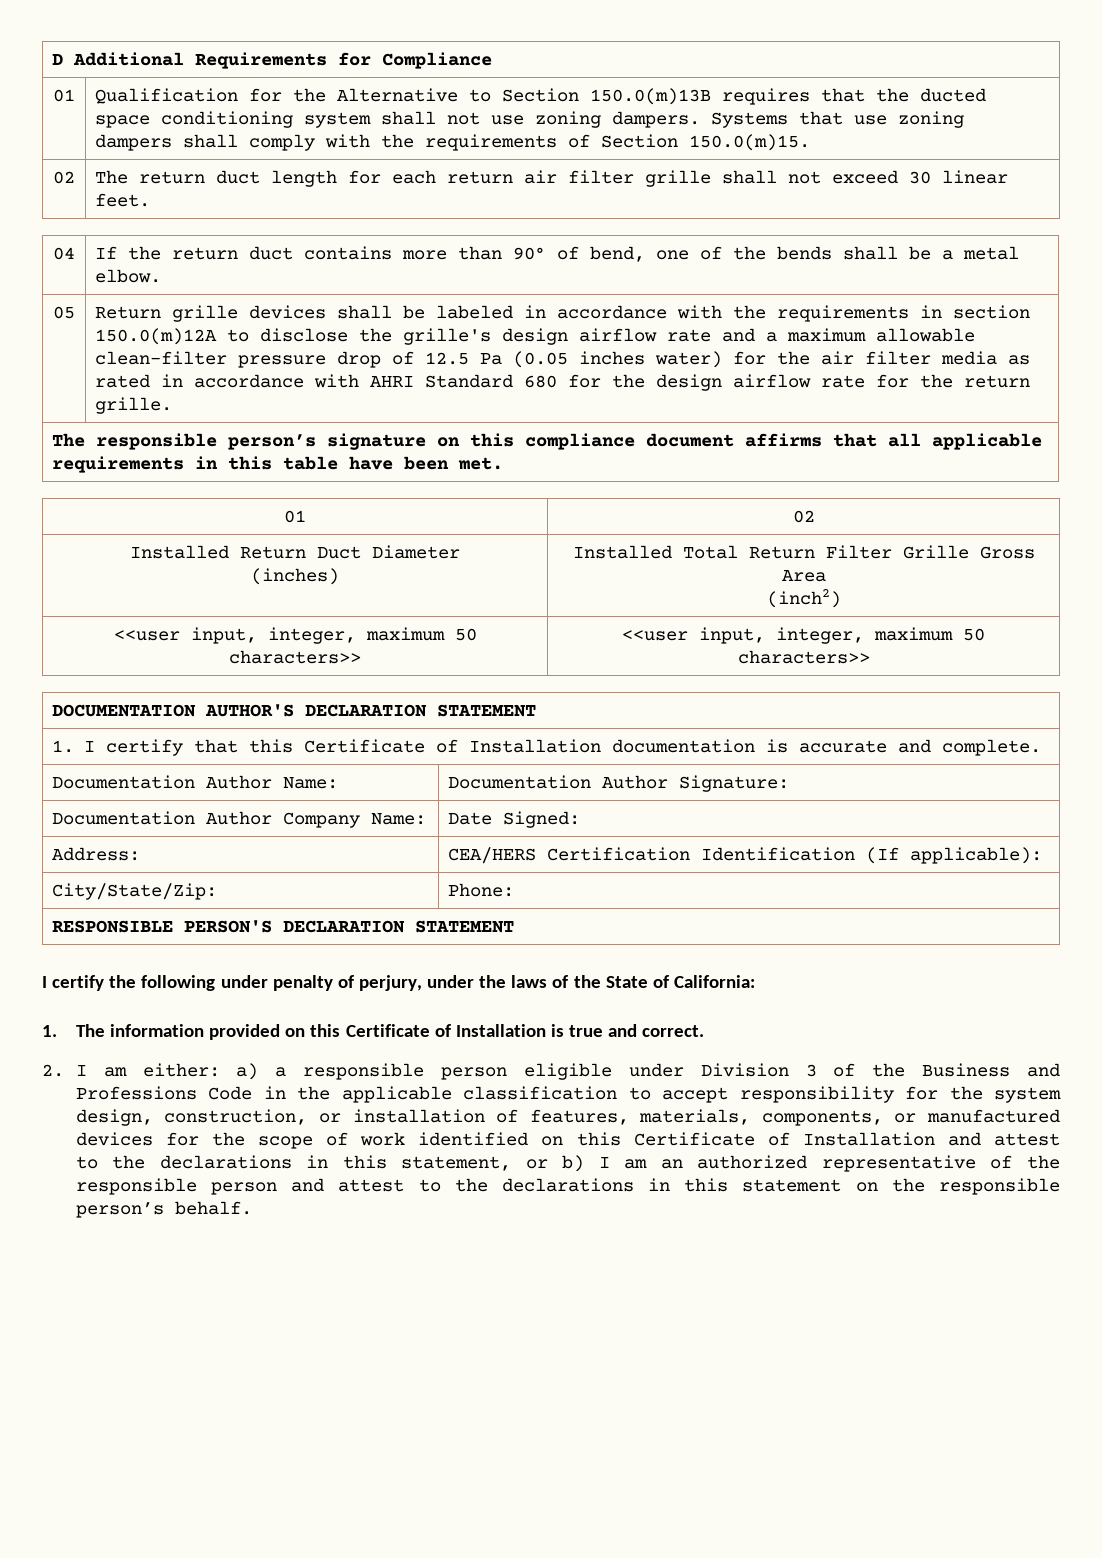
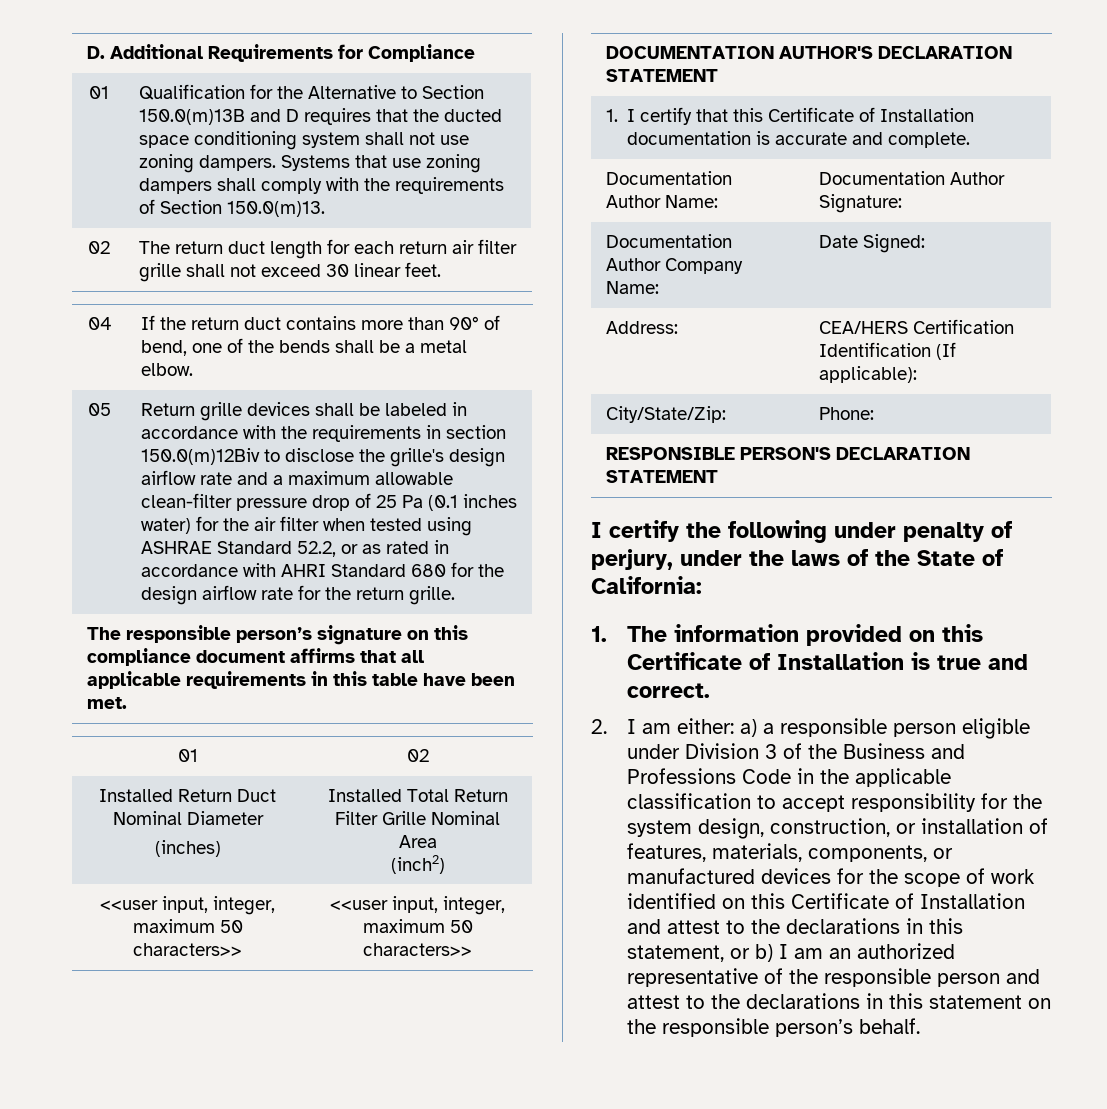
- D Additional Requirements for Compliance
+ D. Additional Requirements for Compliance
- 01 | Qualification for the Alternative to Section 150.0(m)13B requires that the ducted space conditioning system shall not use zoning dampers. Systems that use zoning dampers shall comply with the requirements of Section 150.0(m)15.
+ 01 | Qualification for the Alternative to Section 150.0(m)13B and D requires that the ducted space conditioning system shall not use zoning dampers. Systems that use zoning dampers shall comply with the requirements of Section 150.0(m)13.
- Return grille devices shall be labeled in accordance with the requirements in section 150.0(m)12A to disclose the grille's design airflow rate and a maximum allowable clean-filter pressure drop of 12.5 Pa (0.05 inches water) for the air filter media as rated in accordance with AHRI Standard 680 for the design airflow rate for the return grille.
+ Return grille devices shall be labeled in accordance with the requirements in section 150.0(m)12Biv to disclose the grille's design airflow rate and a maximum allowable clean-filter pressure drop of 25 Pa (0.1 inches water) for the air filter when tested using ASHRAE Standard 52.2, or as rated in accordance with AHRI Standard 680 for the design airflow rate for the return grille.
- Installed Return Duct Diameter
- (inches) | Installed Total Return Filter Grille Gross Area
+ Installed Return Duct Nominal Diameter
+ (inches) | Installed Total Return Filter Grille Nominal Area

